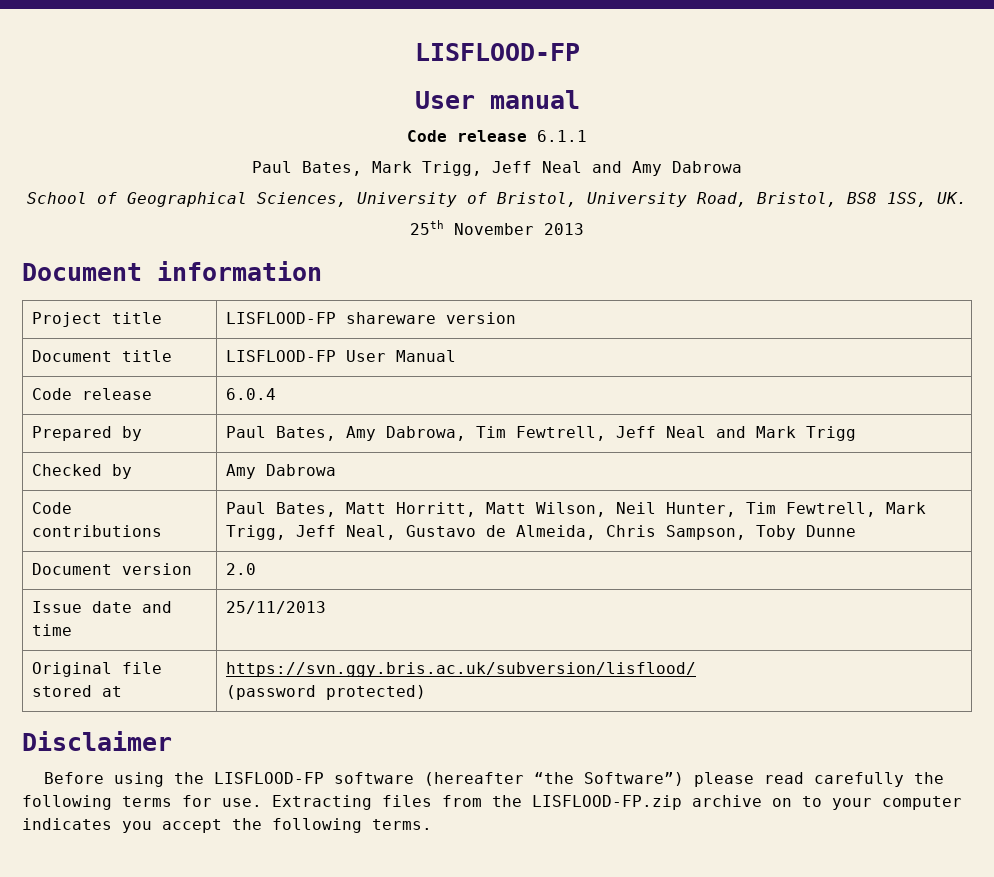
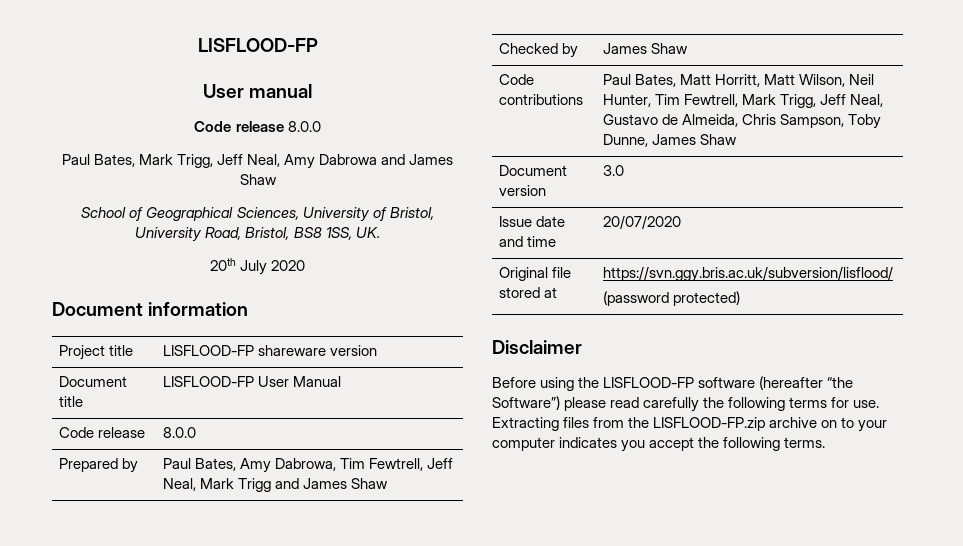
- Code release 6.1.1
+ Code release 8.0.0
- Paul Bates, Mark Trigg, Jeff Neal and Amy Dabrowa
+ Paul Bates, Mark Trigg, Jeff Neal, Amy Dabrowa and James Shaw
- 25th November 2013
+ 20th July 2020
- Code release | 6.0.4
+ Code release | 8.0.0
- Prepared by | Paul Bates, Amy Dabrowa, Tim Fewtrell, Jeff Neal and Mark Trigg
+ Prepared by | Paul Bates, Amy Dabrowa, Tim Fewtrell, Jeff Neal, Mark Trigg and James Shaw
- Checked by | Amy Dabrowa
+ Checked by | James Shaw
- Code contributions | Paul Bates, Matt Horritt, Matt Wilson, Neil Hunter, Tim Fewtrell, Mark Trigg, Jeff Neal, Gustavo de Almeida, Chris Sampson, Toby Dunne
+ Code contributions | Paul Bates, Matt Horritt, Matt Wilson, Neil Hunter, Tim Fewtrell, Mark Trigg, Jeff Neal, Gustavo de Almeida, Chris Sampson, Toby Dunne, James Shaw
- Document version | 2.0
+ Document version | 3.0
- Issue date and time | 25/11/2013
+ Issue date and time | 20/07/2020

